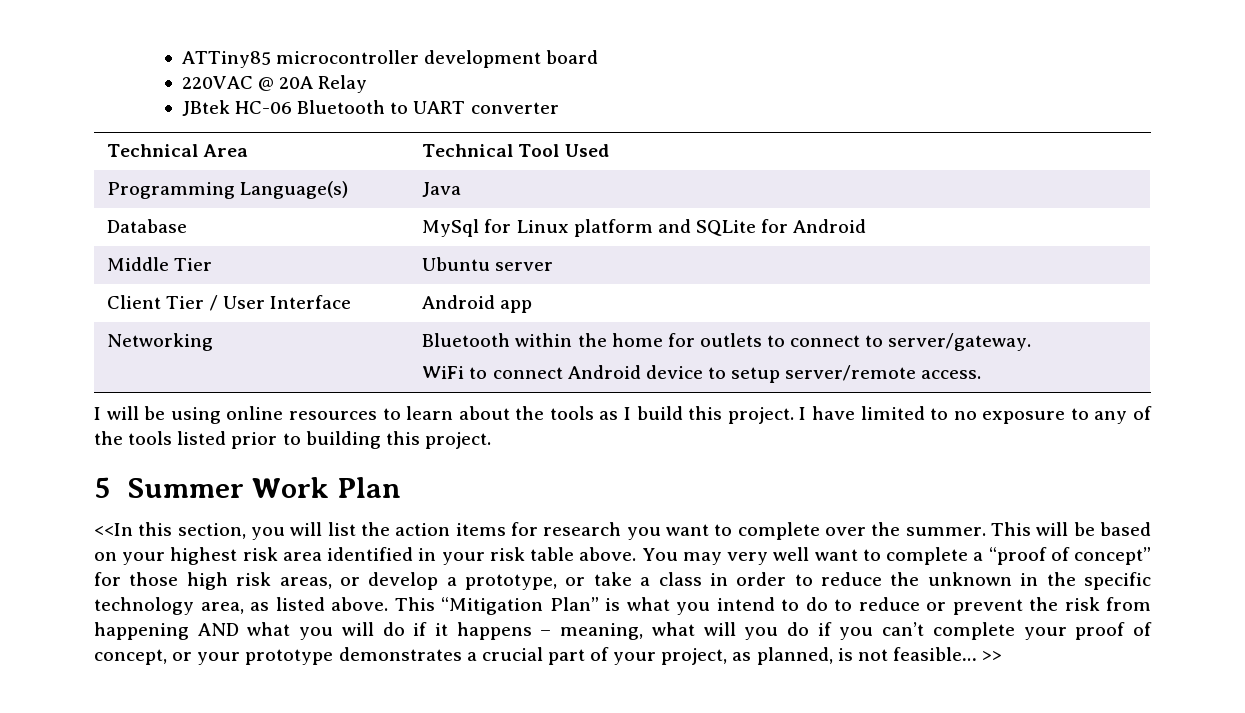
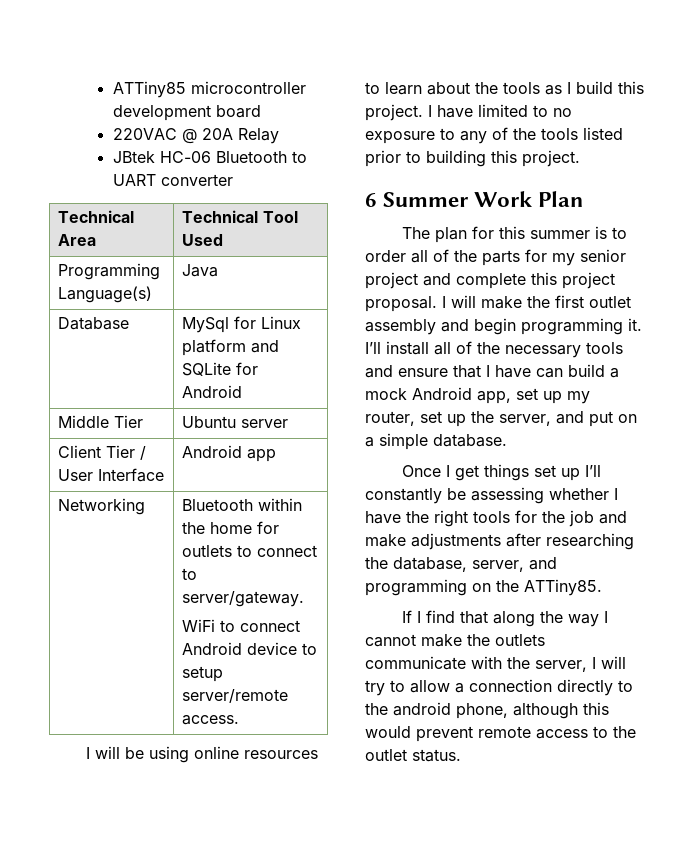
- 5 Summer Work Plan
+ 6 Summer Work Plan
- <<In this section, you will list the action items for research you want to complete over the summer. This will be based on your highest risk area identified in your risk table above. You may very well want to complete a “proof of concept” for those high risk areas, or develop a prototype, or take a class in order to reduce the unknown in the specific technology area, as listed above. This “Mitigation Plan” is what you intend to do to reduce or prevent the risk from happening AND what you will do if it happens – meaning, what will you do if you can’t complete your proof of concept, or your prototype demonstrates a crucial part of your project, as planned, is not feasible… >>
+ The plan for this summer is to order all of the parts for my senior project and complete this project proposal. I will make the first outlet assembly and begin programming it. I’ll install all of the necessary tools and ensure that I have can build a mock Android app, set up my router, set up the server, and put on a simple database.
+ Once I get things set up I’ll constantly be assessing whether I have the right tools for the job and make adjustments after researching the database, server, and programming on the ATTiny85.
+ If I find that along the way I cannot make the outlets communicate with the server, I will try to allow a connection directly to the android phone, although this would prevent remote access to the outlet status.

